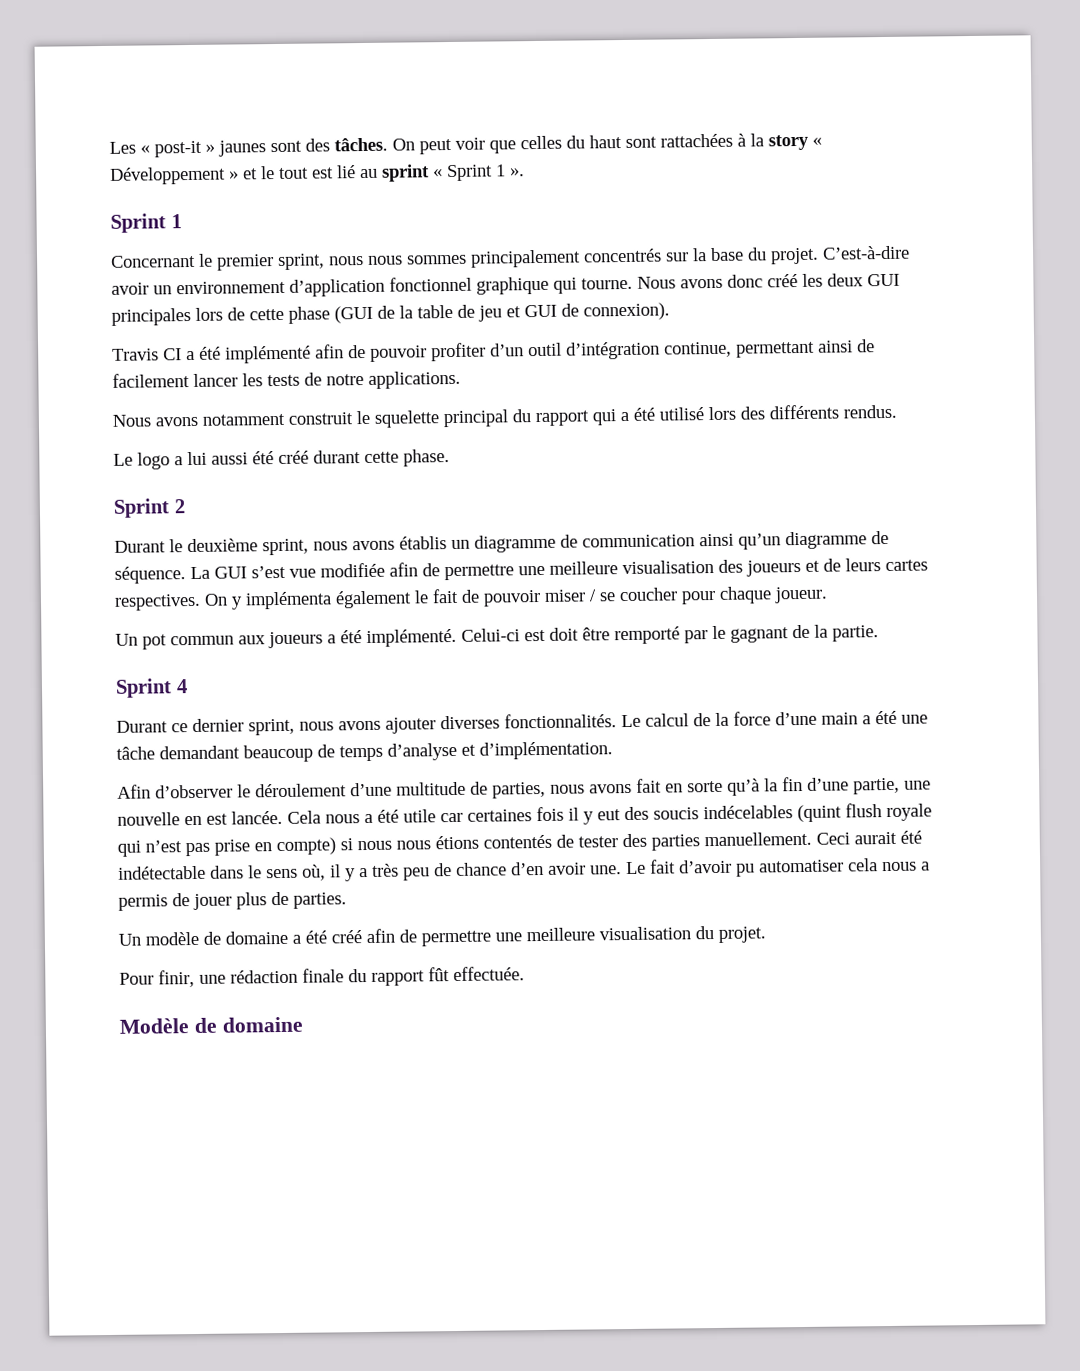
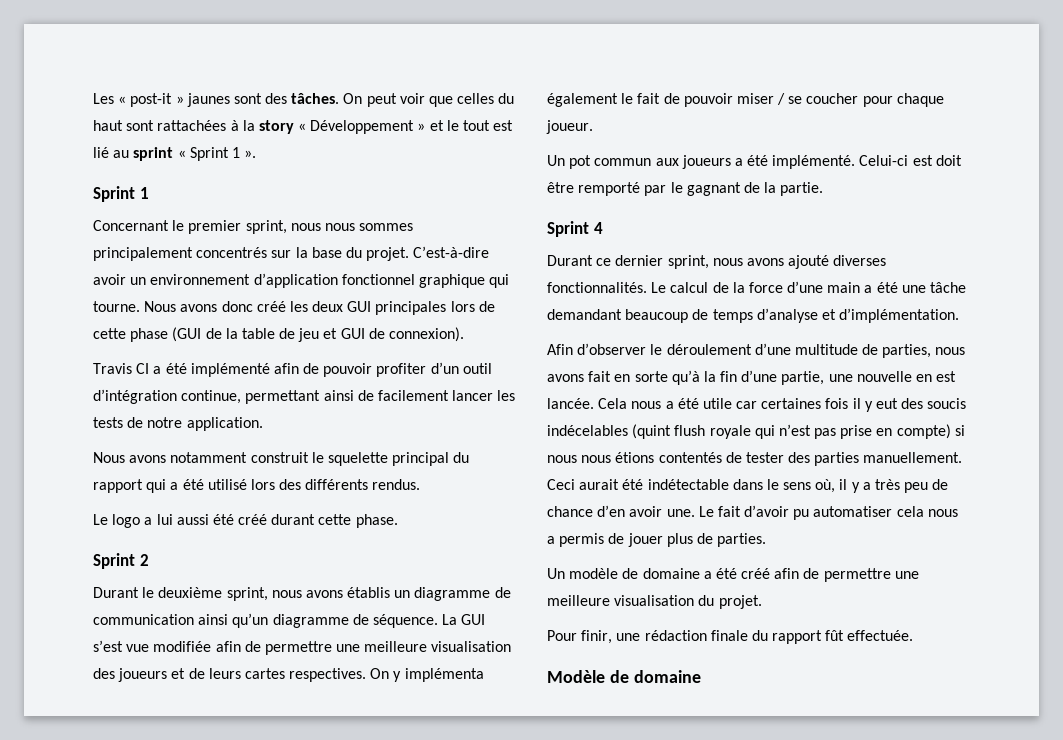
- Travis CI a été implémenté afin de pouvoir profiter d’un outil d’intégration continue, permettant ainsi de facilement lancer les tests de notre applications.
+ Travis CI a été implémenté afin de pouvoir profiter d’un outil d’intégration continue, permettant ainsi de facilement lancer les tests de notre application.
- Durant ce dernier sprint, nous avons ajouter diverses fonctionnalités.
+ Durant ce dernier sprint, nous avons ajouté diverses fonctionnalités.

